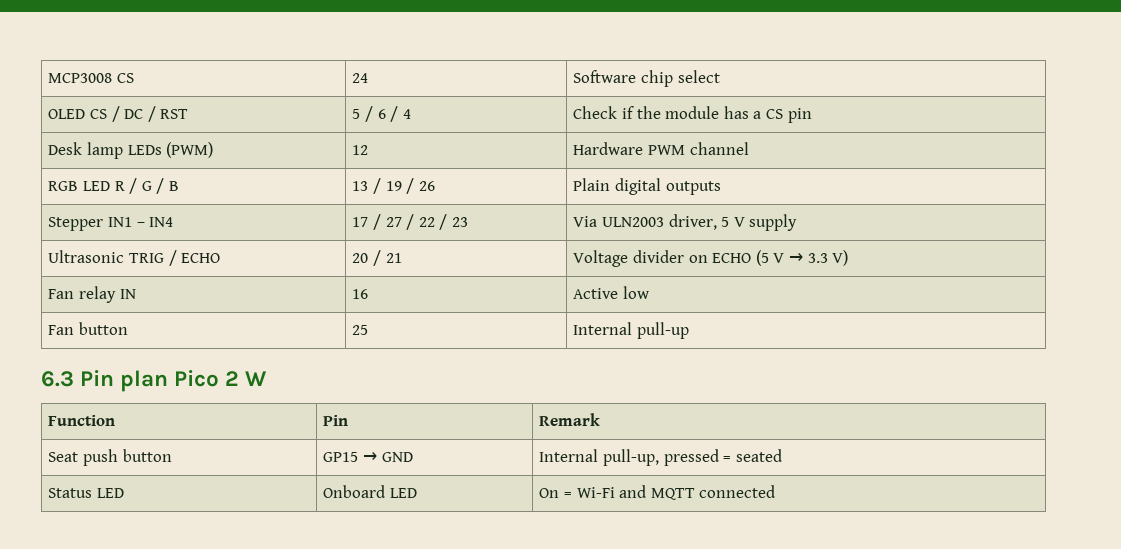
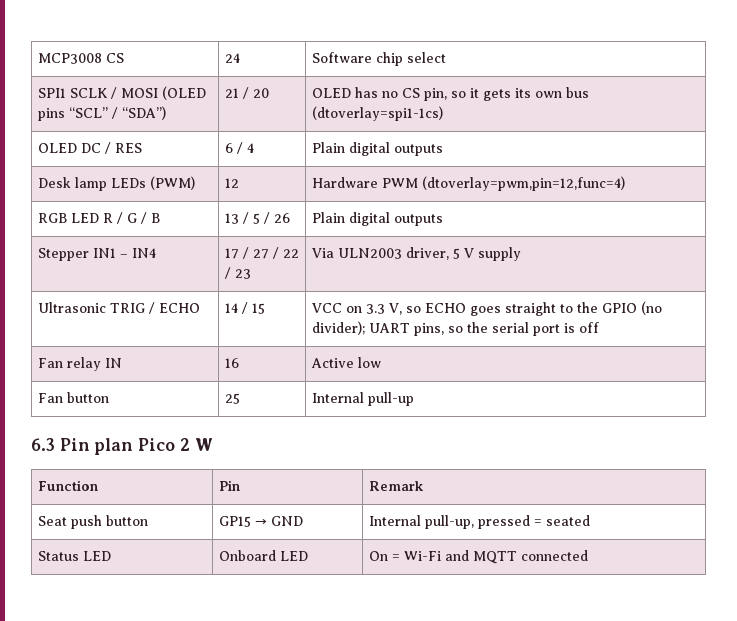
- OLED CS / DC / RST | 5 / 6 / 4 | Check if the module has a CS pin
+ SPI1 SCLK / MOSI (OLED pins “SCL” / “SDA”) | 21 / 20 | OLED has no CS pin, so it gets its own bus (dtoverlay=spi1-1cs)
+ OLED DC / RES | 6 / 4 | Plain digital outputs
- Desk lamp LEDs (PWM) | 12 | Hardware PWM channel
+ Desk lamp LEDs (PWM) | 12 | Hardware PWM (dtoverlay=pwm,pin=12,func=4)
- RGB LED R / G / B | 13 / 19 / 26 | Plain digital outputs
+ RGB LED R / G / B | 13 / 5 / 26 | Plain digital outputs
- Ultrasonic TRIG / ECHO | 20 / 21 | Voltage divider on ECHO (5 V → 3.3 V)
+ Ultrasonic TRIG / ECHO | 14 / 15 | VCC on 3.3 V, so ECHO goes straight to the GPIO (no divider); UART pins, so the serial port is off

